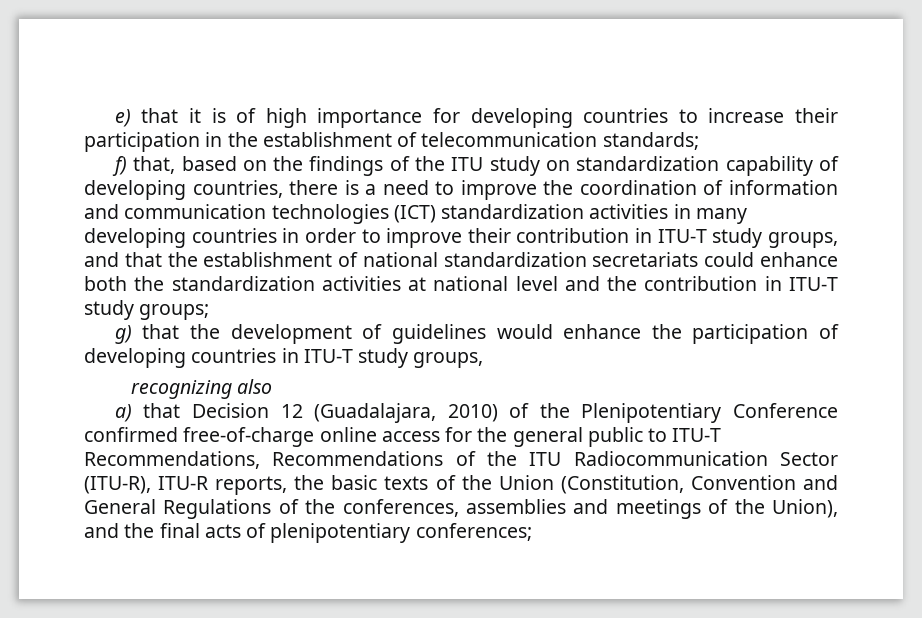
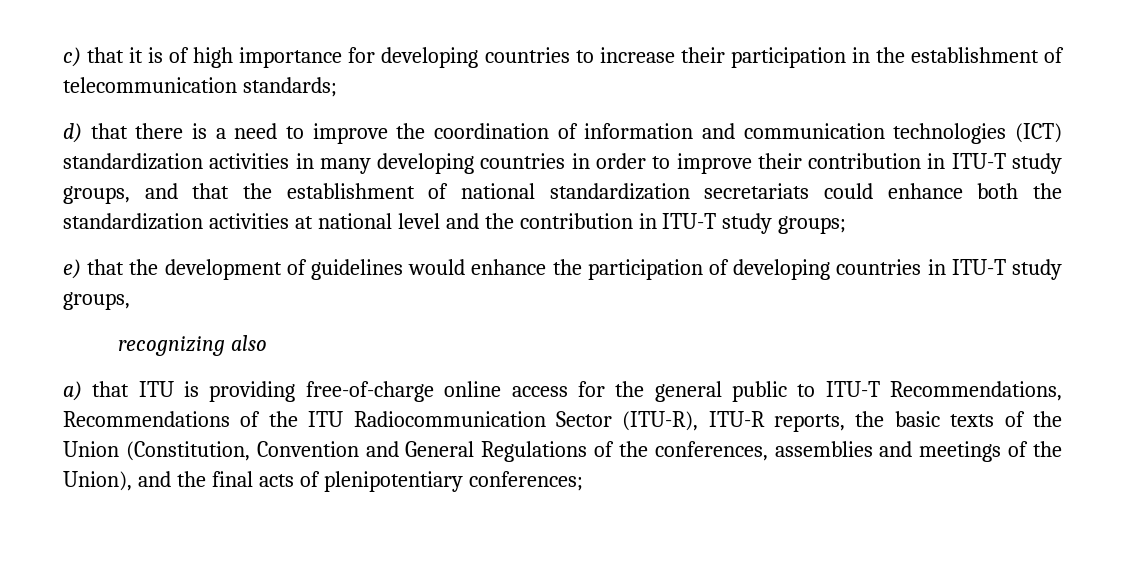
- e) that it is of high importance for developing countries to increase their participation in the establishment of telecommunication standards;
+ c) that it is of high importance for developing countries to increase their participation in the establishment of telecommunication standards;
- f) that, based on the findings of the ITU study on standardization capability of developing countries, there is a need to improve the coordination of information and communication technologies (ICT) standardization activities in many developing countries in order to improve their contribution in ITU-T study groups, and that the establishment of national standardization secretariats could enhance both the standardization activities at national level and the contribution in ITU-T study groups;
+ d) that there is a need to improve the coordination of information and communication technologies (ICT) standardization activities in many developing countries in order to improve their contribution in ITU-T study groups, and that the establishment of national standardization secretariats could enhance both the standardization activities at national level and the contribution in ITU-T study groups;
- g) that the development of guidelines would enhance the participation of developing countries in ITU-T study groups,
+ e) that the development of guidelines would enhance the participation of developing countries in ITU-T study groups,
- a) that Decision 12 (Guadalajara, 2010) of the Plenipotentiary Conference confirmed free-of-charge online access for the general public to ITU-T Recommendations, Recommendations of the ITU Radiocommunication Sector (ITU-R), ITU-R reports, the basic texts of the Union (Constitution, Convention and General Regulations of the conferences, assemblies and meetings of the Union), and the final acts of plenipotentiary conferences;
+ a) that ITU is providing free-of-charge online access for the general public to ITU-T Recommendations, Recommendations of the ITU Radiocommunication Sector (ITU-R), ITU-R reports, the basic texts of the Union (Constitution, Convention and General Regulations of the conferences, assemblies and meetings of the Union), and the final acts of plenipotentiary conferences;

